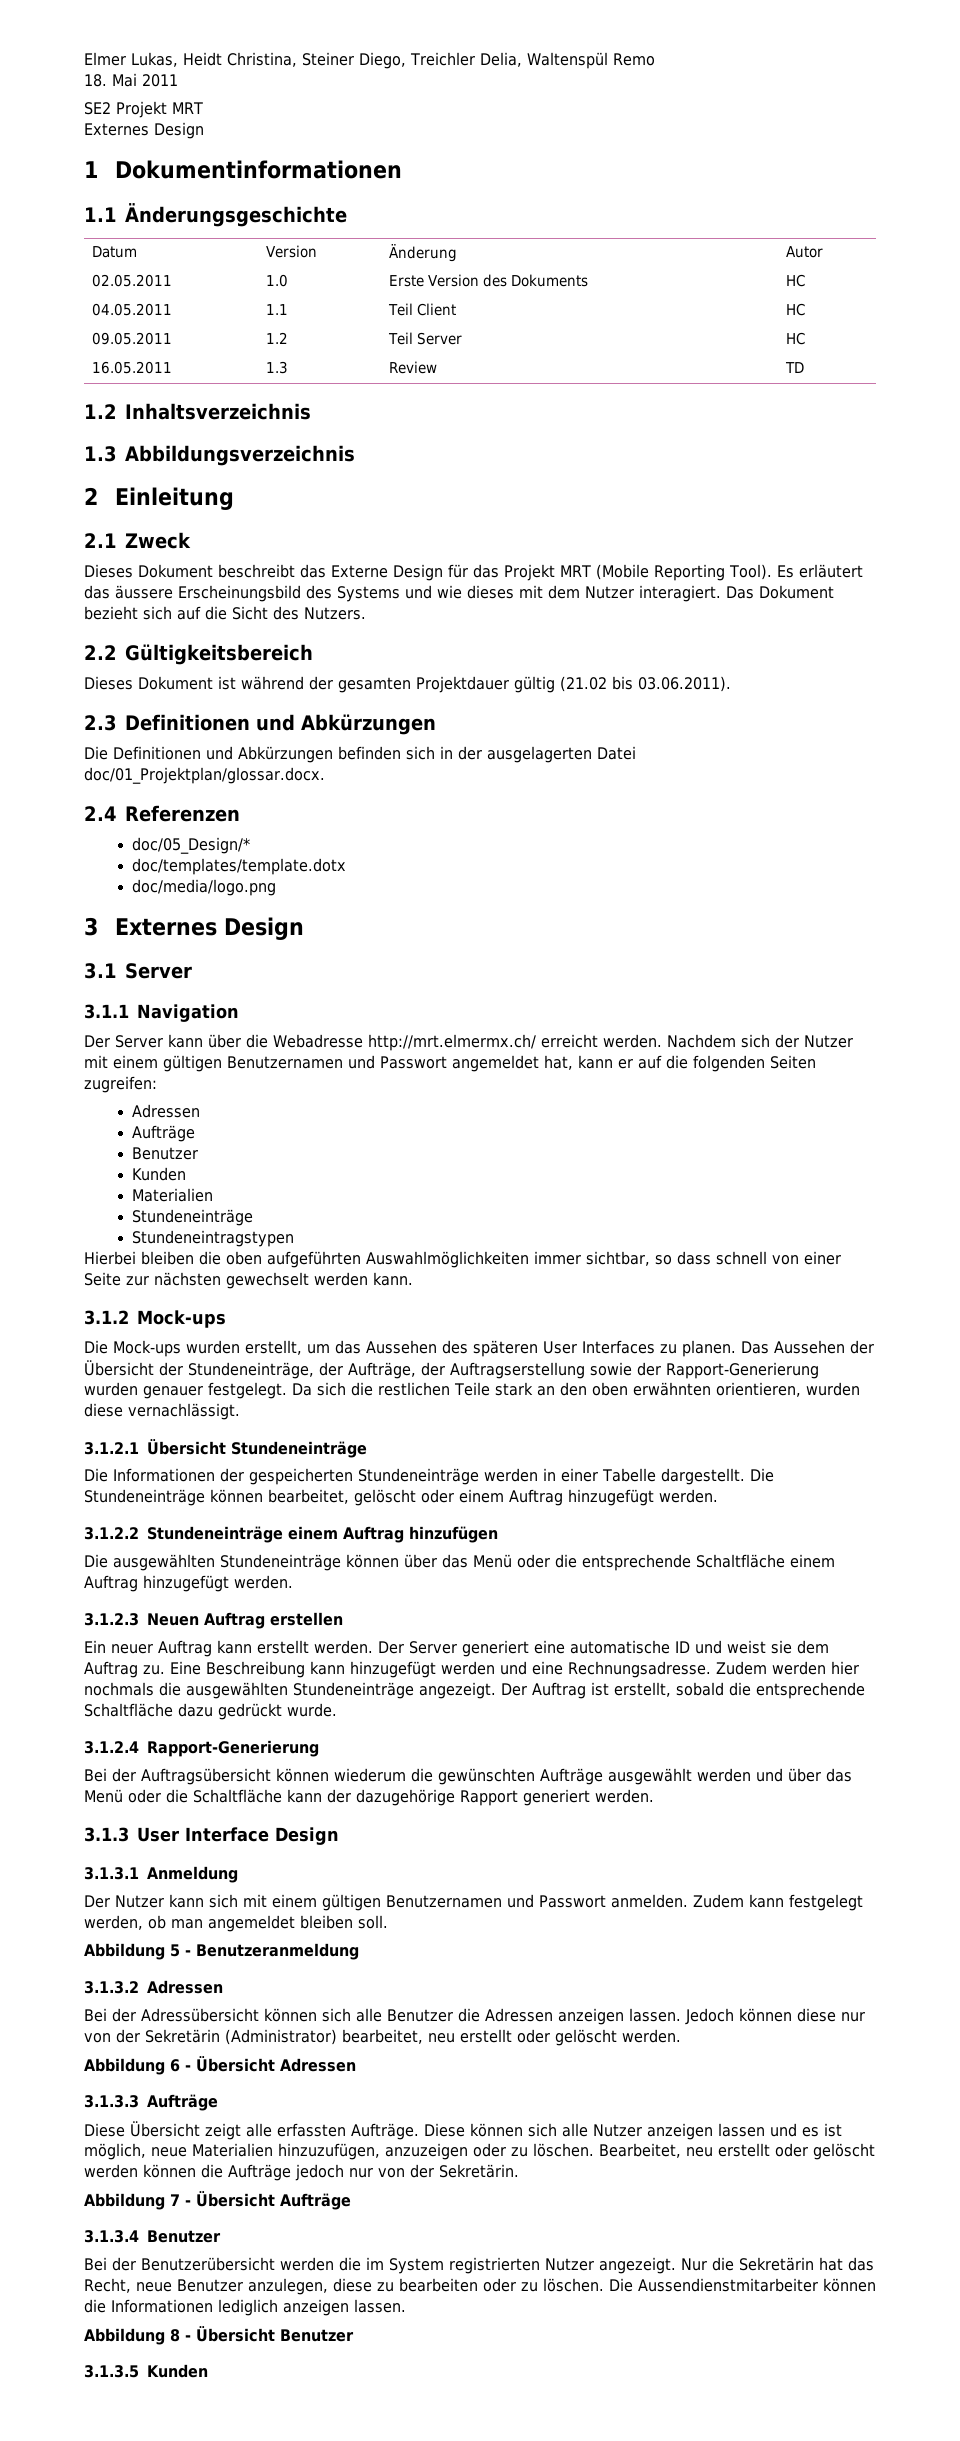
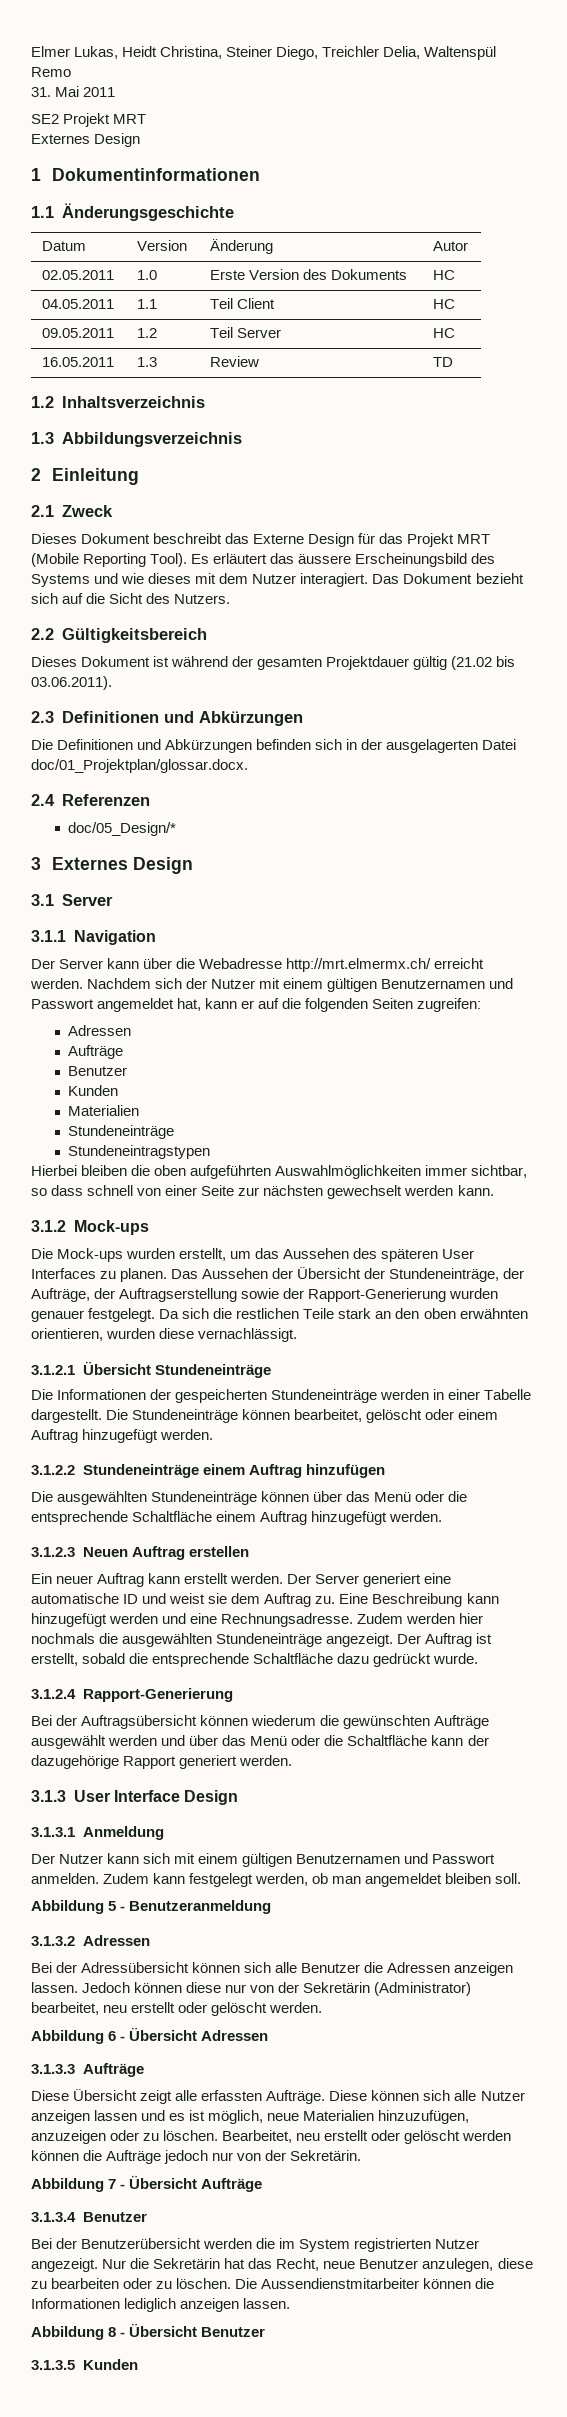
- 18. Mai 2011
+ 31. Mai 2011
- doc/templates/template.dotx
- doc/media/logo.png

